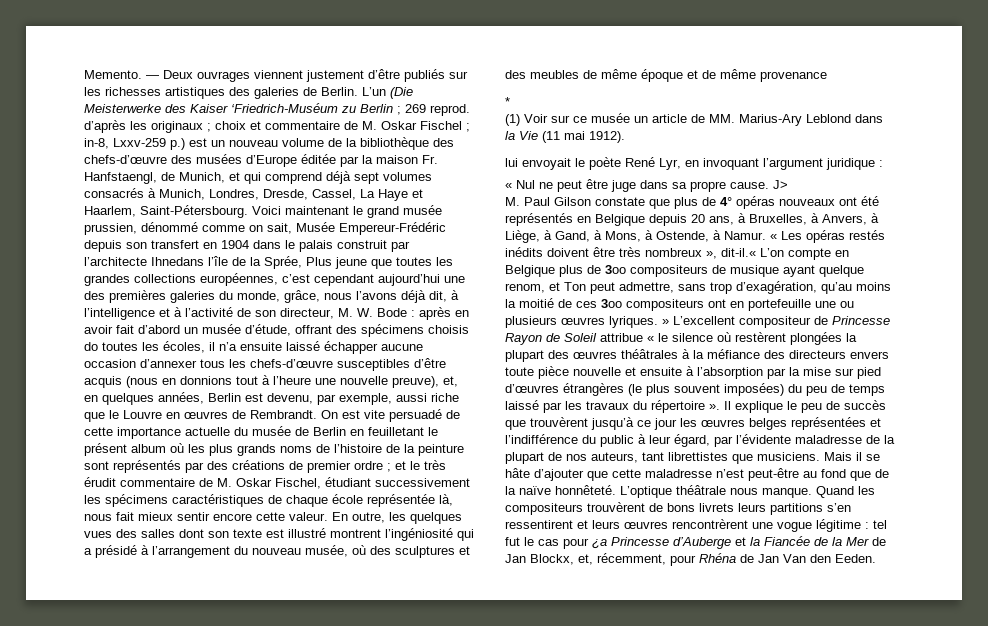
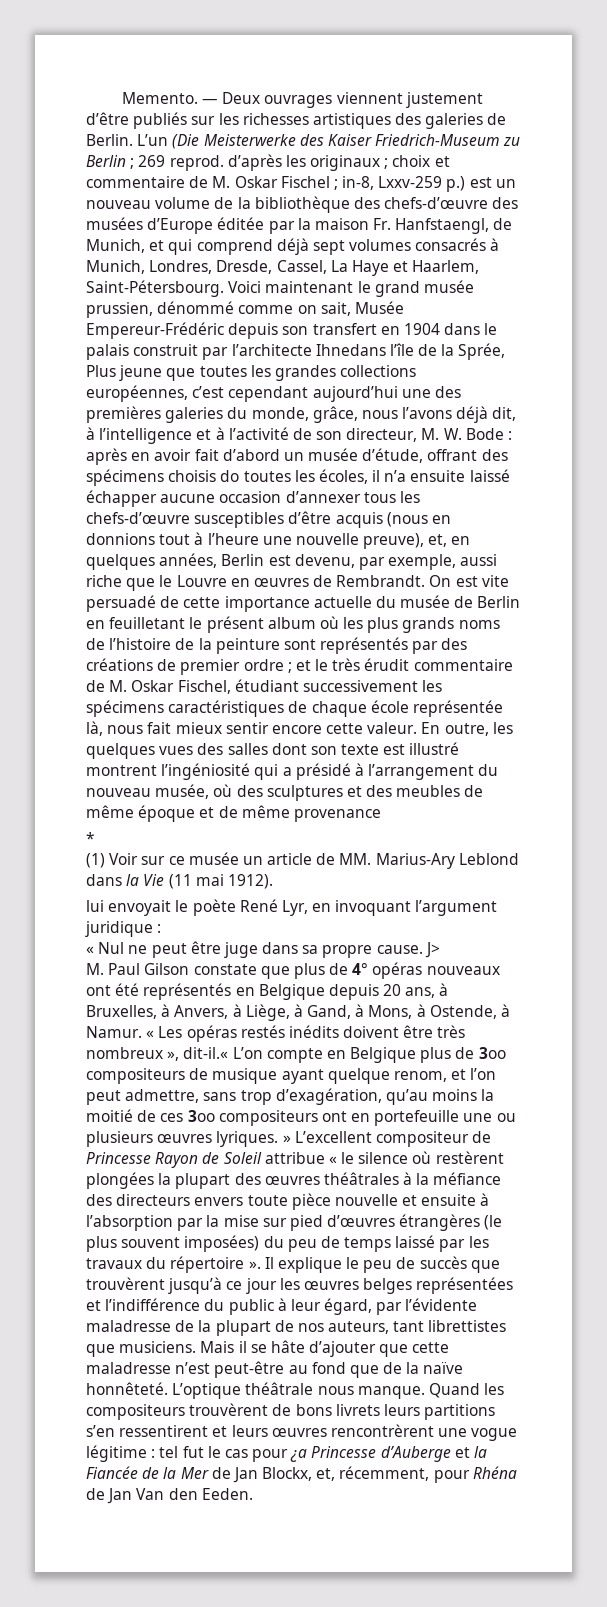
- L’un (Die Meisterwerke des Kaiser ‘Friedrich-Muséum zu Berlin ;
+ L’un (Die Meisterwerke des Kaiser Friedrich-Museum zu Berlin ;
- « Les opéras restés inédits doivent être très nombreux », dit-il.« L’on compte en Belgique plus de 3oo compositeurs de musique ayant quelque renom, et Ton peut admettre, sans trop d’exagération, qu’au moins la moitié de ces 3oo compositeurs ont en portefeuille une ou plusieurs œuvres lyriques. » L’excellent compositeur de Princesse Rayon de Soleil attribue « le silence où restèrent plongées la plupart des œuvres théâtrales à la méfiance des directeurs envers toute pièce nouvelle et ensuite à l’absorption par la mise sur pied d’œuvres étrangères (le plus souvent imposées) du peu de temps laissé par les travaux du répertoire ».
+ « Les opéras restés inédits doivent être très nombreux », dit-il.« L’on compte en Belgique plus de 3oo compositeurs de musique ayant quelque renom, et l’on peut admettre, sans trop d’exagération, qu’au moins la moitié de ces 3oo compositeurs ont en portefeuille une ou plusieurs œuvres lyriques. » L’excellent compositeur de Princesse Rayon de Soleil attribue « le silence où restèrent plongées la plupart des œuvres théâtrales à la méfiance des directeurs envers toute pièce nouvelle et ensuite à l’absorption par la mise sur pied d’œuvres étrangères (le plus souvent imposées) du peu de temps laissé par les travaux du répertoire ».

